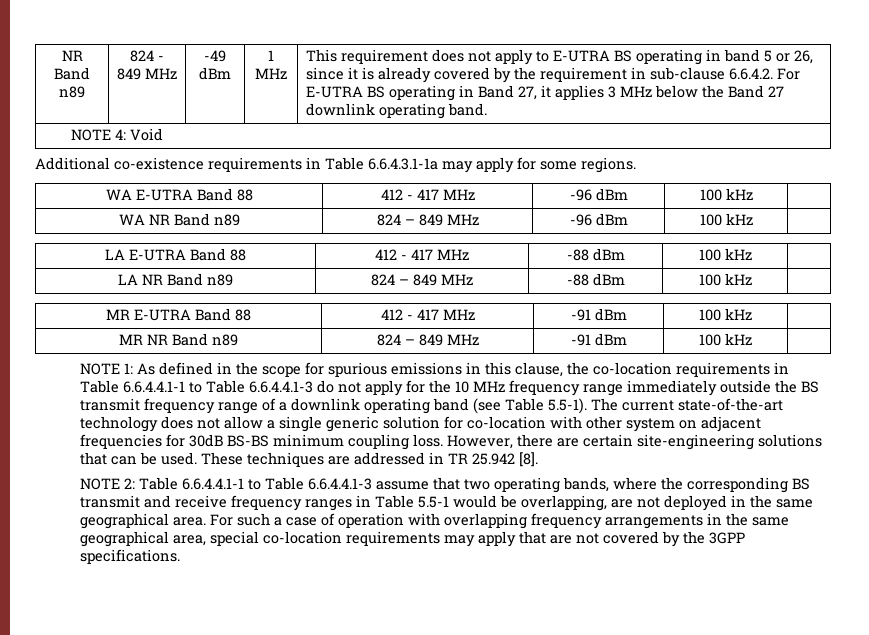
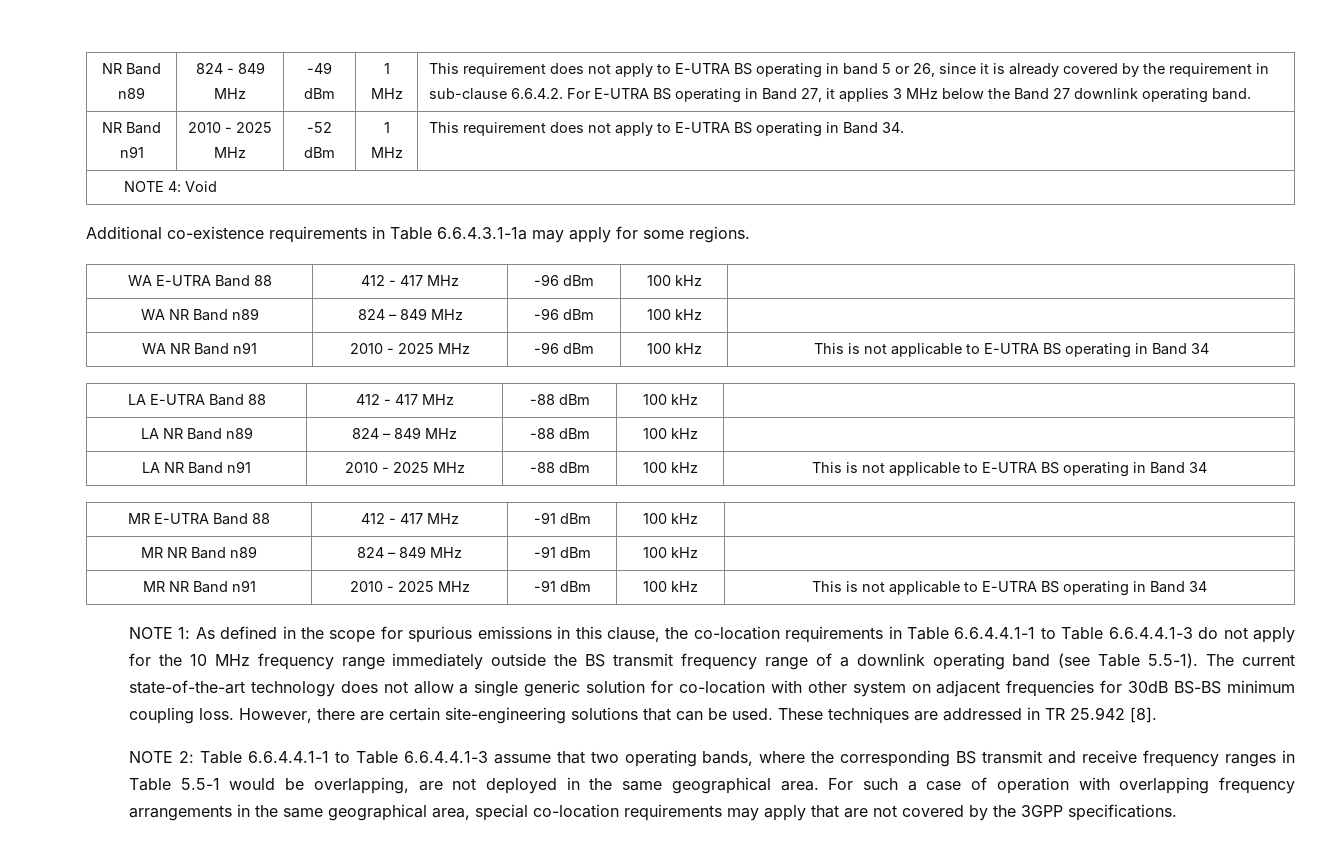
+ NR Band n91 | 2010 - 2025 MHz | -52 dBm | 1 MHz | This requirement does not apply to E-UTRA BS operating in Band 34.
+ WA NR Band n91 | 2010 - 2025 MHz | -96 dBm | 100 kHz | This is not applicable to E-UTRA BS operating in Band 34
+ LA NR Band n91 | 2010 - 2025 MHz | -88 dBm | 100 kHz | This is not applicable to E-UTRA BS operating in Band 34
+ MR NR Band n91 | 2010 - 2025 MHz | -91 dBm | 100 kHz | This is not applicable to E-UTRA BS operating in Band 34

